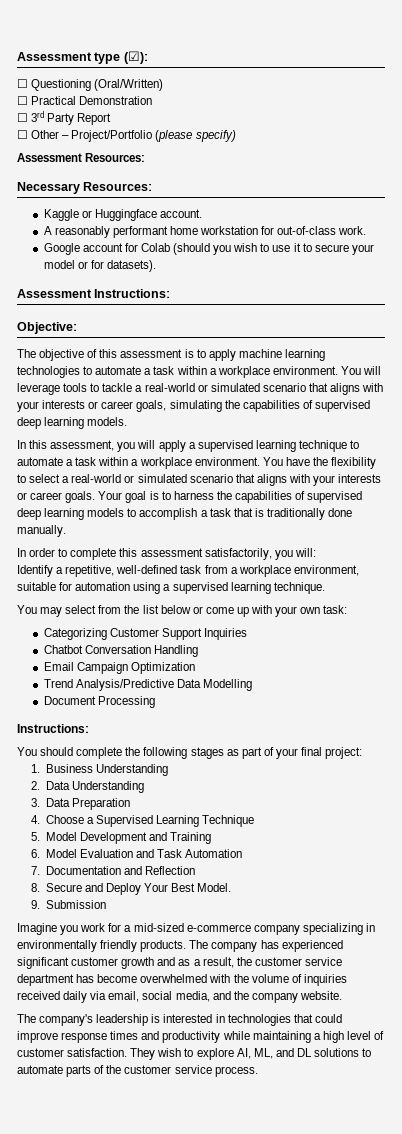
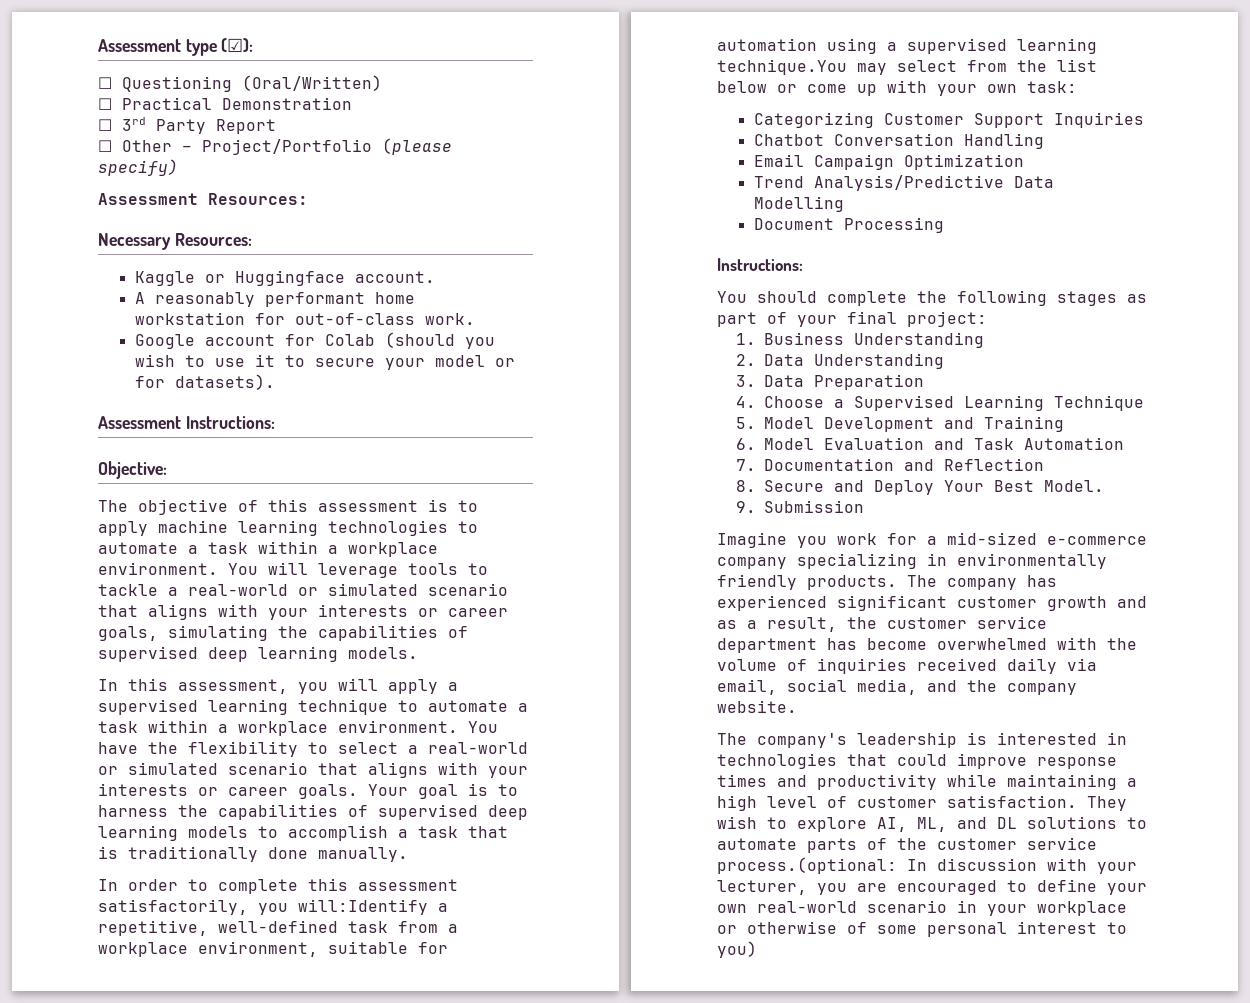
- In order to complete this assessment satisfactorily, you will:
- Identify a repetitive, well-defined task from a workplace environment, suitable for automation using a supervised learning technique.
- You may select from the list below or come up with your own task:
+ In order to complete this assessment satisfactorily, you will:Identify a repetitive, well-defined task from a workplace environment, suitable for automation using a supervised learning technique.You may select from the list below or come up with your own task:
- They wish to explore AI, ML, and DL solutions to automate parts of the customer service process.
+ They wish to explore AI, ML, and DL solutions to automate parts of the customer service process.(optional: In discussion with your lecturer, you are encouraged to define your own real-world scenario in your workplace or otherwise of some personal interest to you)

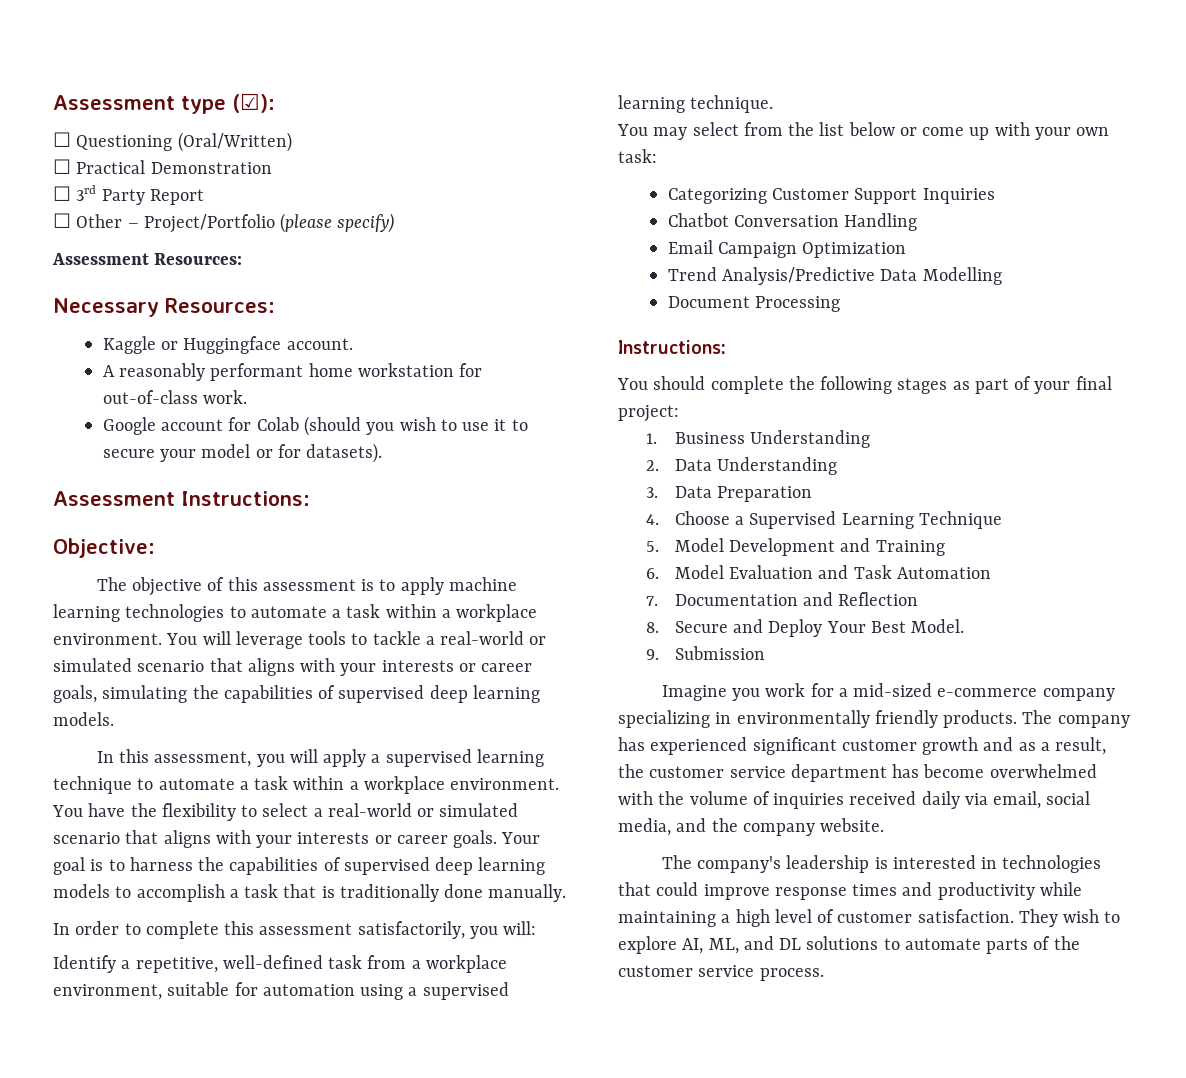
- In order to complete this assessment satisfactorily, you will:Identify a repetitive, well-defined task from a workplace environment, suitable for automation using a supervised learning technique.You may select from the list below or come up with your own task:
+ In order to complete this assessment satisfactorily, you will:
+ Identify a repetitive, well-defined task from a workplace environment, suitable for automation using a supervised learning technique.
+ You may select from the list below or come up with your own task:
- They wish to explore AI, ML, and DL solutions to automate parts of the customer service process.(optional: In discussion with your lecturer, you are encouraged to define your own real-world scenario in your workplace or otherwise of some personal interest to you)
+ They wish to explore AI, ML, and DL solutions to automate parts of the customer service process.

